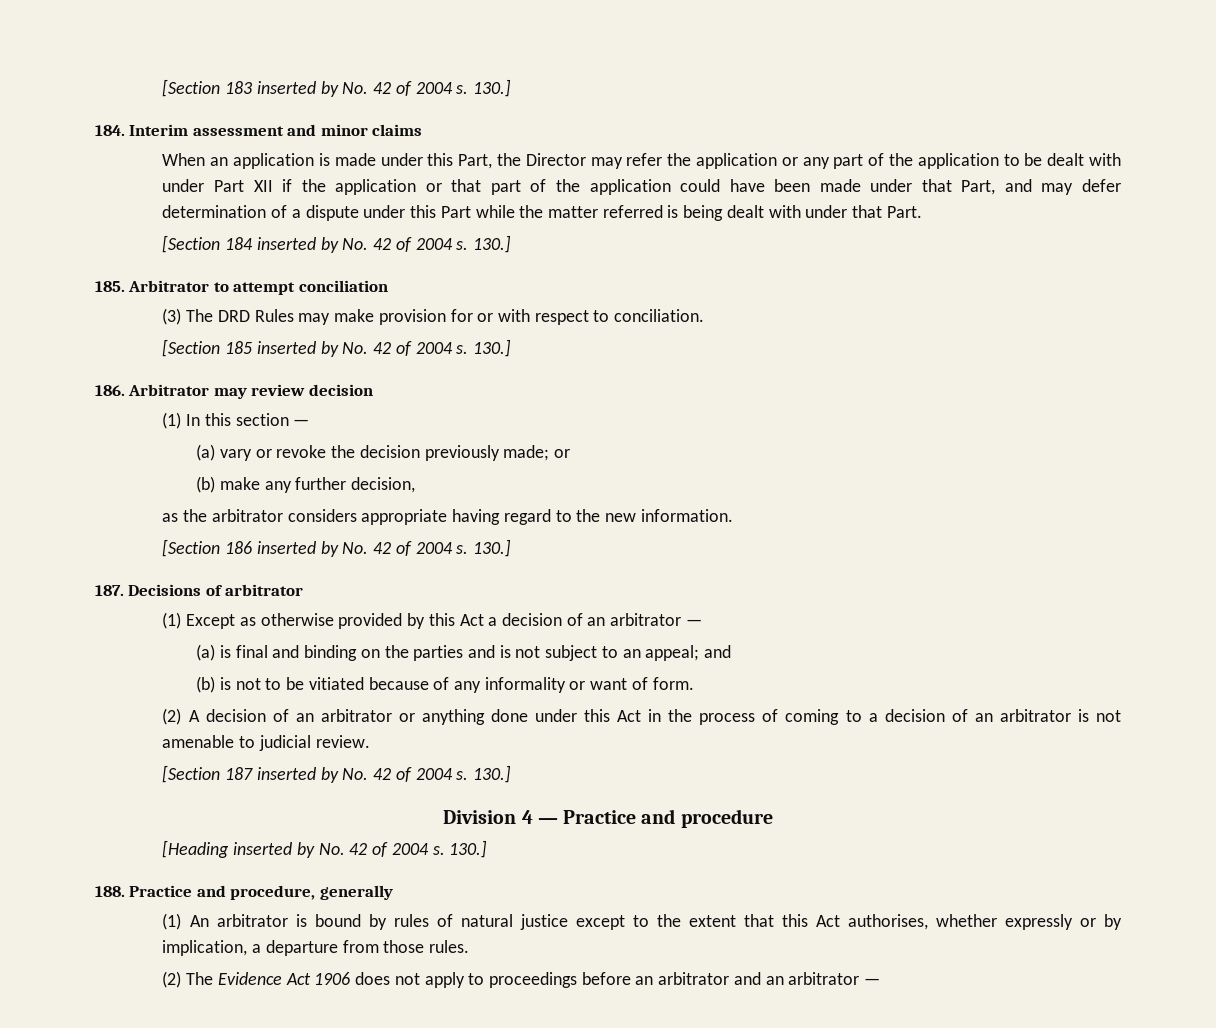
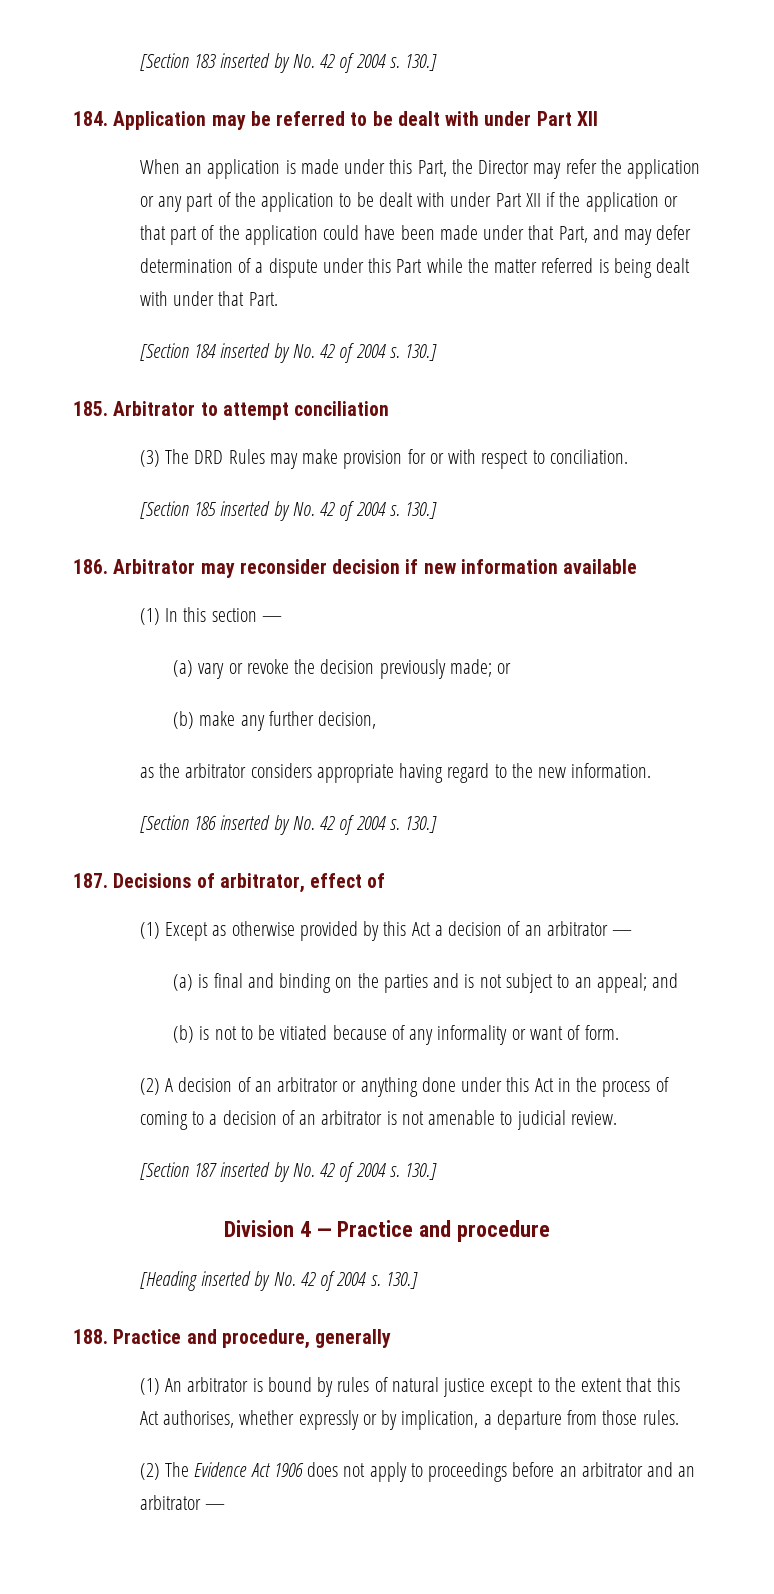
- 184. Interim assessment and minor claims
+ 184. Application may be referred to be dealt with under Part XII
- 186. Arbitrator may review decision
+ 186. Arbitrator may reconsider decision if new information available
- 187. Decisions of arbitrator
+ 187. Decisions of arbitrator, effect of

